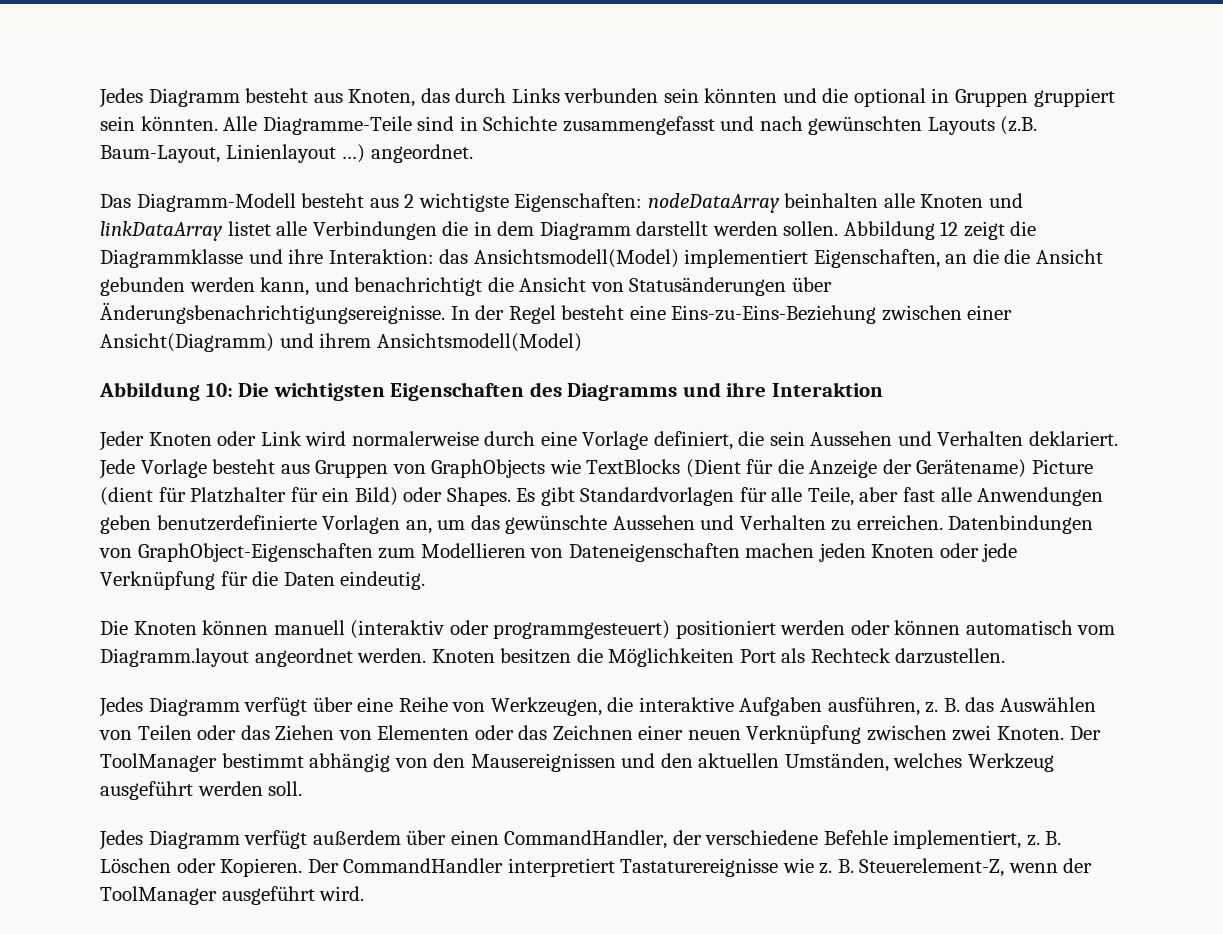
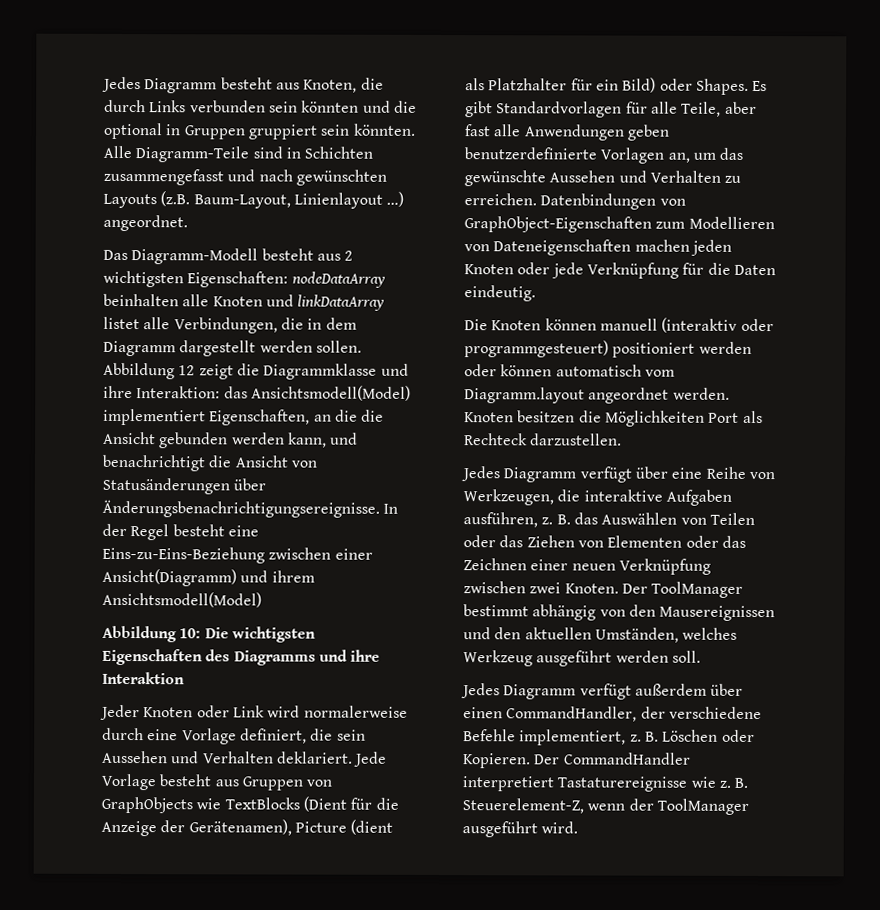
- Jedes Diagramm besteht aus Knoten, das durch Links verbunden sein könnten und die optional in Gruppen gruppiert sein könnten.
+ Jedes Diagramm besteht aus Knoten, die durch Links verbunden sein könnten und die optional in Gruppen gruppiert sein könnten.
- Alle Diagramme-Teile sind in Schichte zusammengefasst und nach gewünschten Layouts (z.B. Baum-Layout, Linienlayout …) angeordnet.
+ Alle Diagramm-Teile sind in Schichten zusammengefasst und nach gewünschten Layouts (z.B. Baum-Layout, Linienlayout …) angeordnet.
- Das Diagramm-Modell besteht aus 2 wichtigste Eigenschaften: nodeDataArray beinhalten alle Knoten und linkDataArray listet alle Verbindungen die in dem Diagramm darstellt werden sollen.
+ Das Diagramm-Modell besteht aus 2 wichtigsten Eigenschaften: nodeDataArray beinhalten alle Knoten und linkDataArray listet alle Verbindungen, die in dem Diagramm dargestellt werden sollen.
- Jede Vorlage besteht aus Gruppen von GraphObjects wie TextBlocks (Dient für die Anzeige der Gerätename) Picture (dient für Platzhalter für ein Bild) oder Shapes.
+ Jede Vorlage besteht aus Gruppen von GraphObjects wie TextBlocks (Dient für die Anzeige der Gerätenamen), Picture (dient als Platzhalter für ein Bild) oder Shapes.

